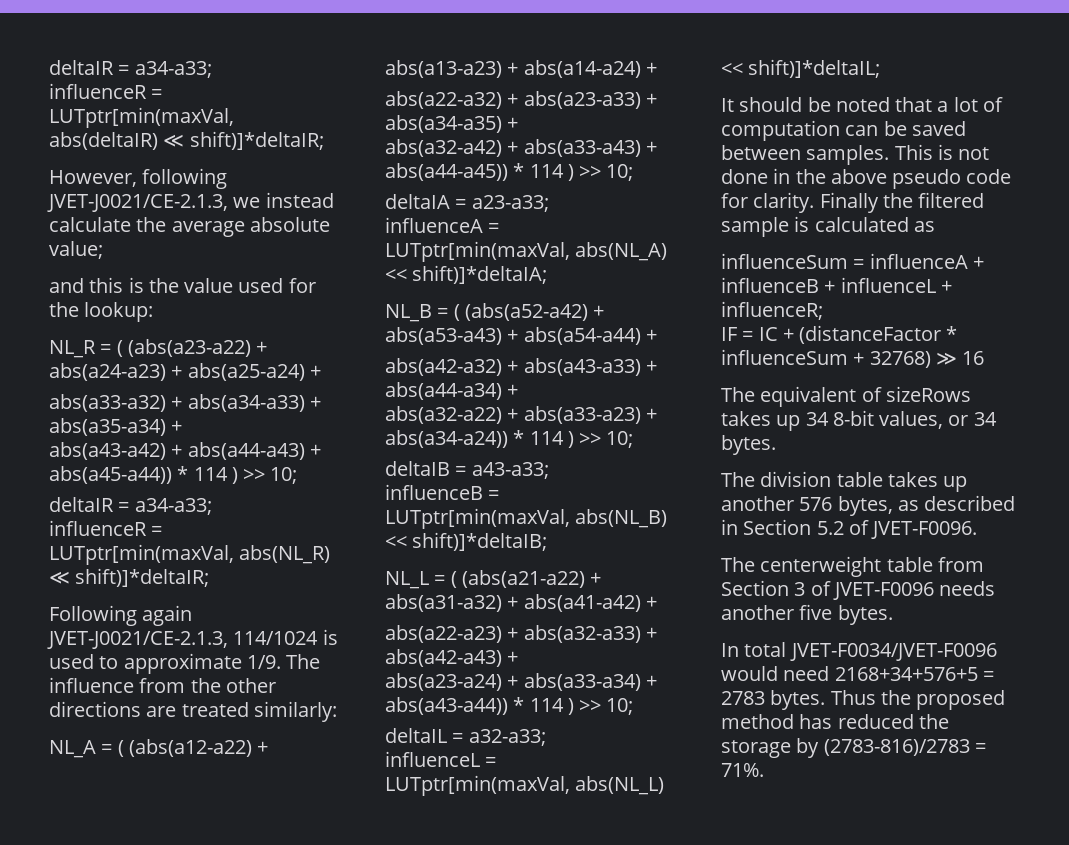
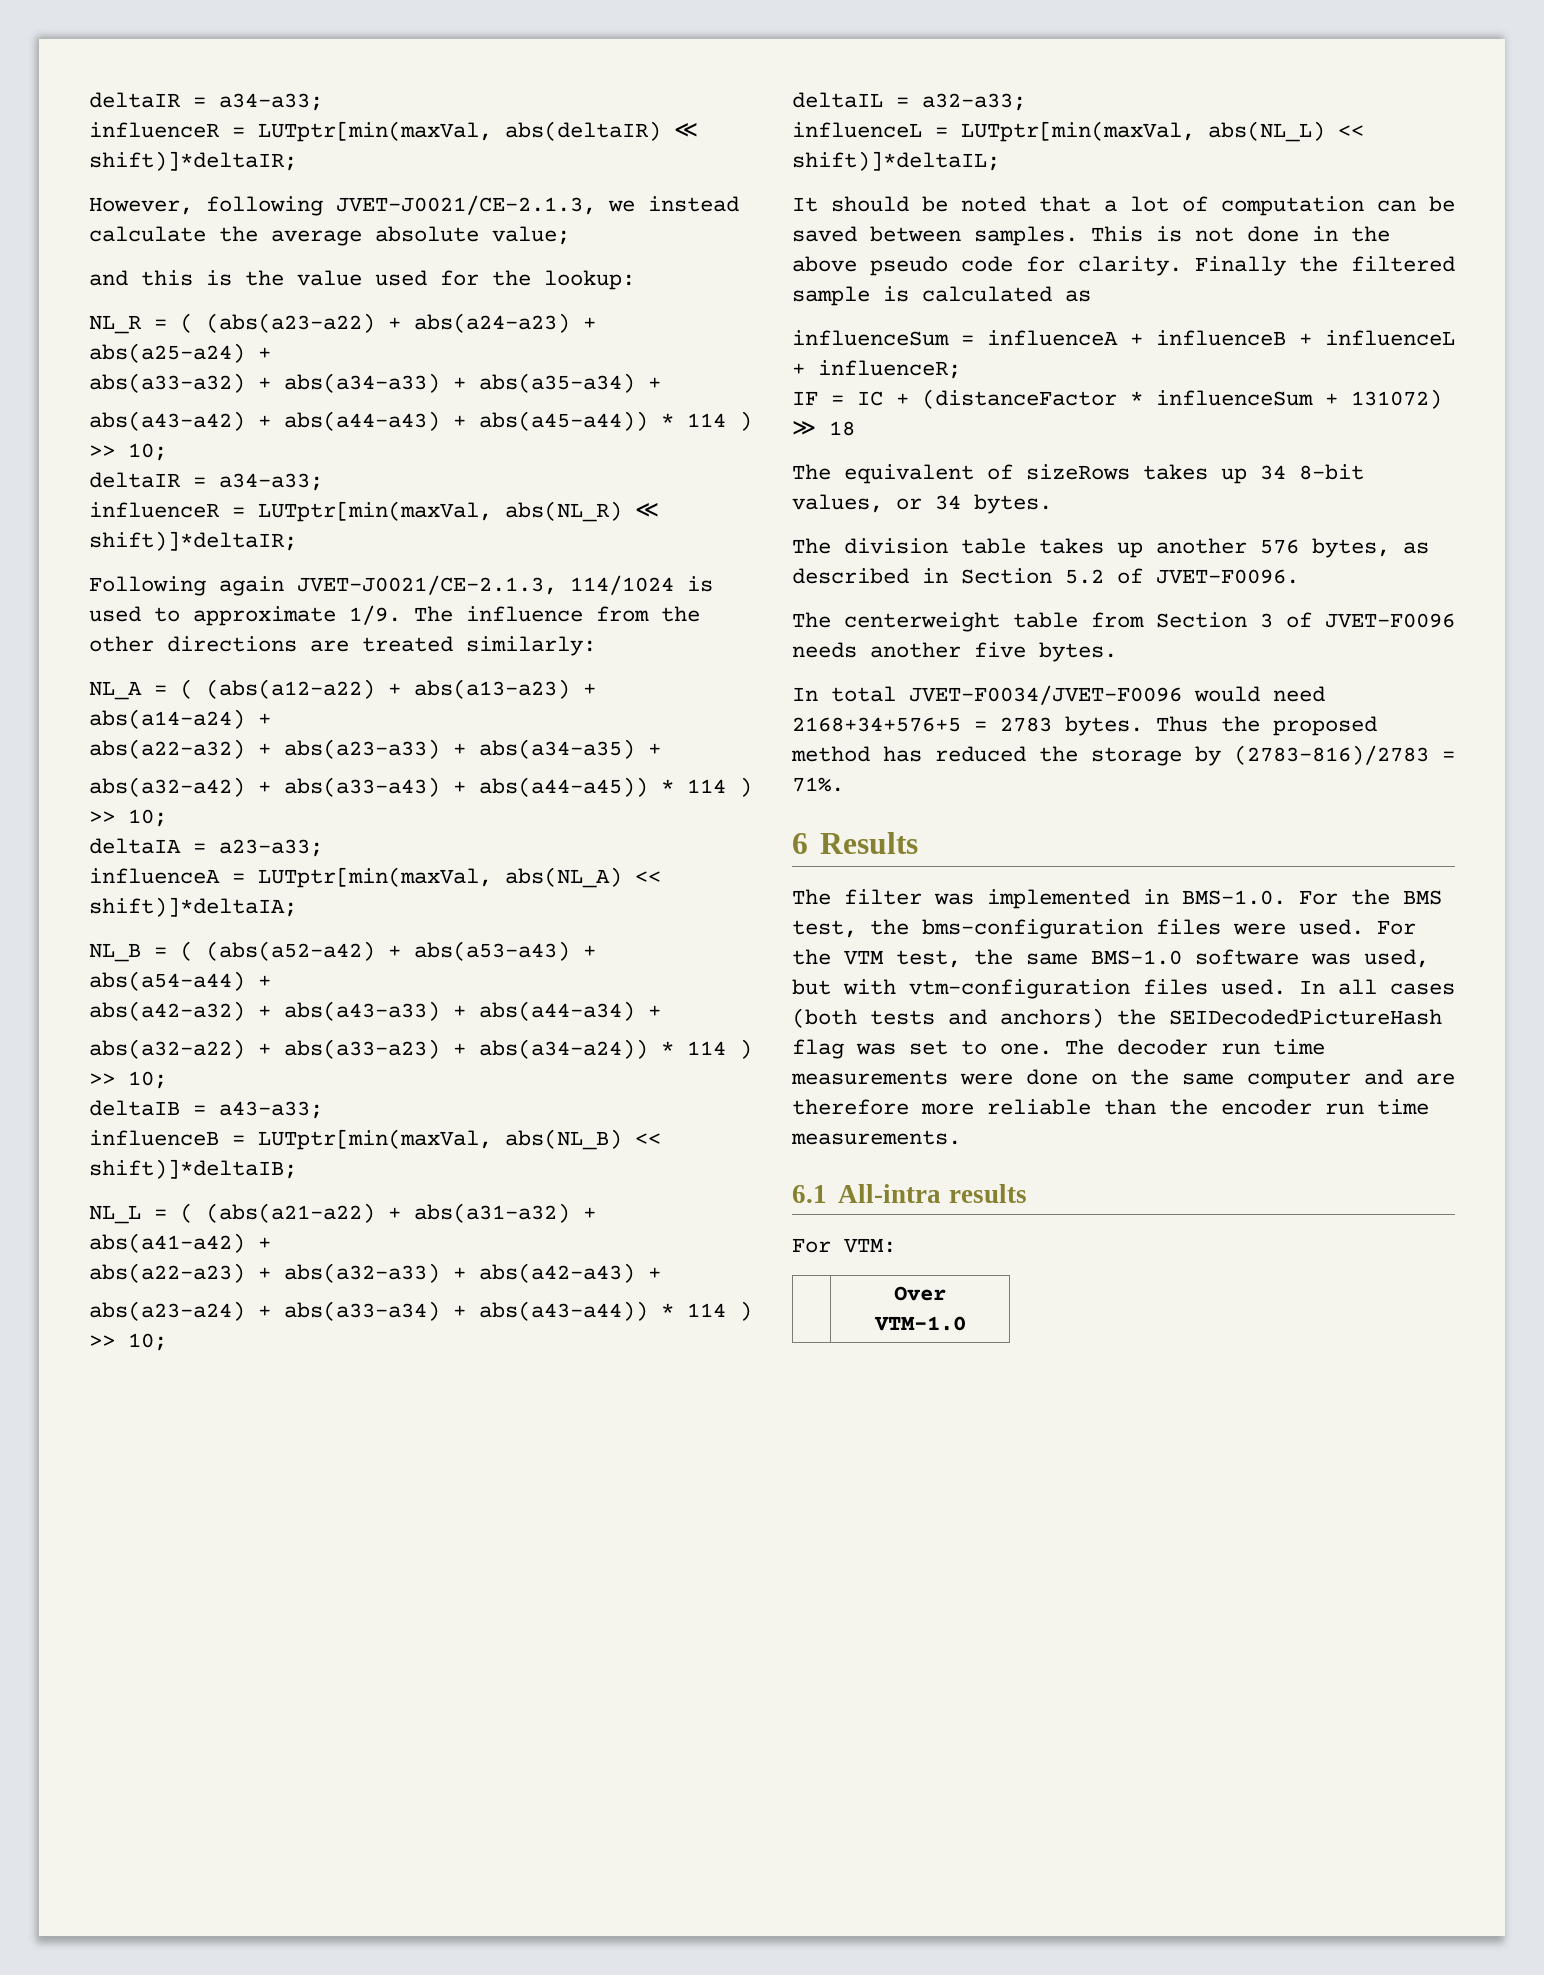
- IF = IC + (distanceFactor * influenceSum + 32768) ≫ 16
+ IF = IC + (distanceFactor * influenceSum + 131072) ≫ 18
+ 6 Results
+ The filter was implemented in BMS-1.0. For the BMS test, the bms-configuration files were used. For the VTM test, the same BMS-1.0 software was used, but with vtm-configuration files used. In all cases (both tests and anchors) the SEIDecodedPictureHash flag was set to one. The decoder run time measurements were done on the same computer and are therefore more reliable than the encoder run time measurements.
+ 6.1 All-intra results
+ For VTM:
+ | Over VTM-1.0

